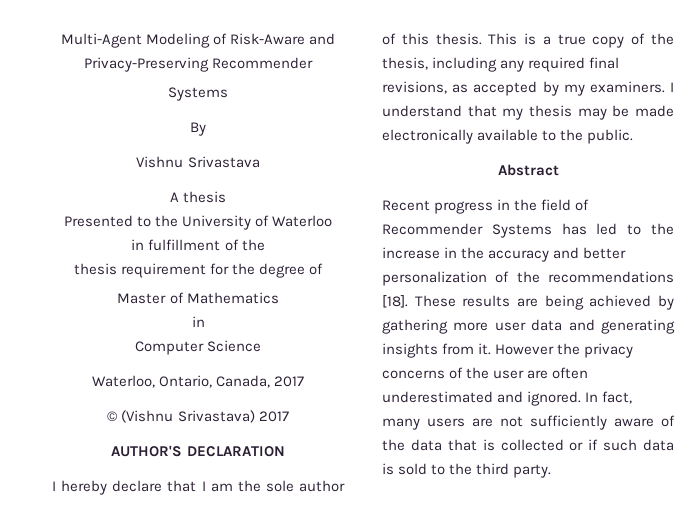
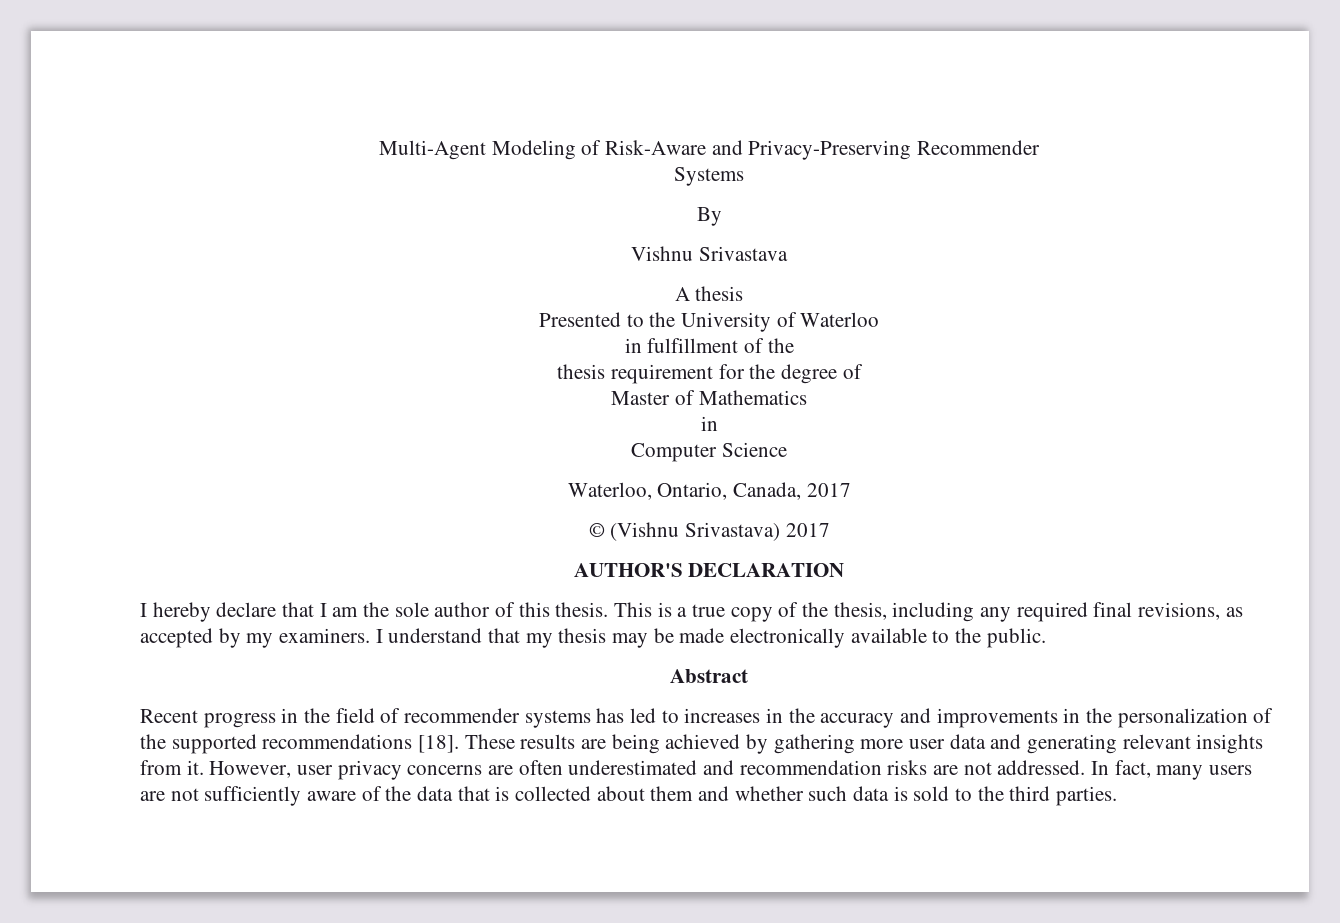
- Recent progress in the field of Recommender Systems has led to the increase in the accuracy and better personalization of the recommendations [18].
+ Recent progress in the field of recommender systems has led to increases in the accuracy and improvements in the personalization of the supported recommendations [18].
- These results are being achieved by gathering more user data and generating insights from it.
+ These results are being achieved by gathering more user data and generating relevant insights from it.
- However the privacy concerns of the user are often underestimated and ignored.
+ However, user privacy concerns are often underestimated and recommendation risks are not addressed.
- In fact, many users are not sufficiently aware of the data that is collected or if such data is sold to the third party.
+ In fact, many users are not sufficiently aware of the data that is collected about them and whether such data is sold to the third parties.

